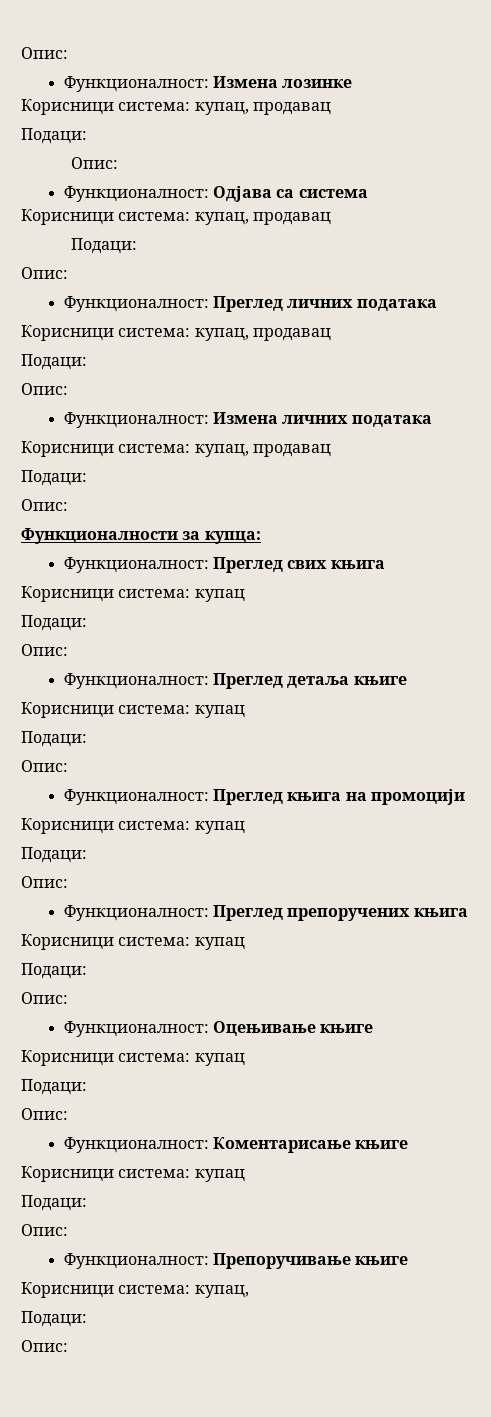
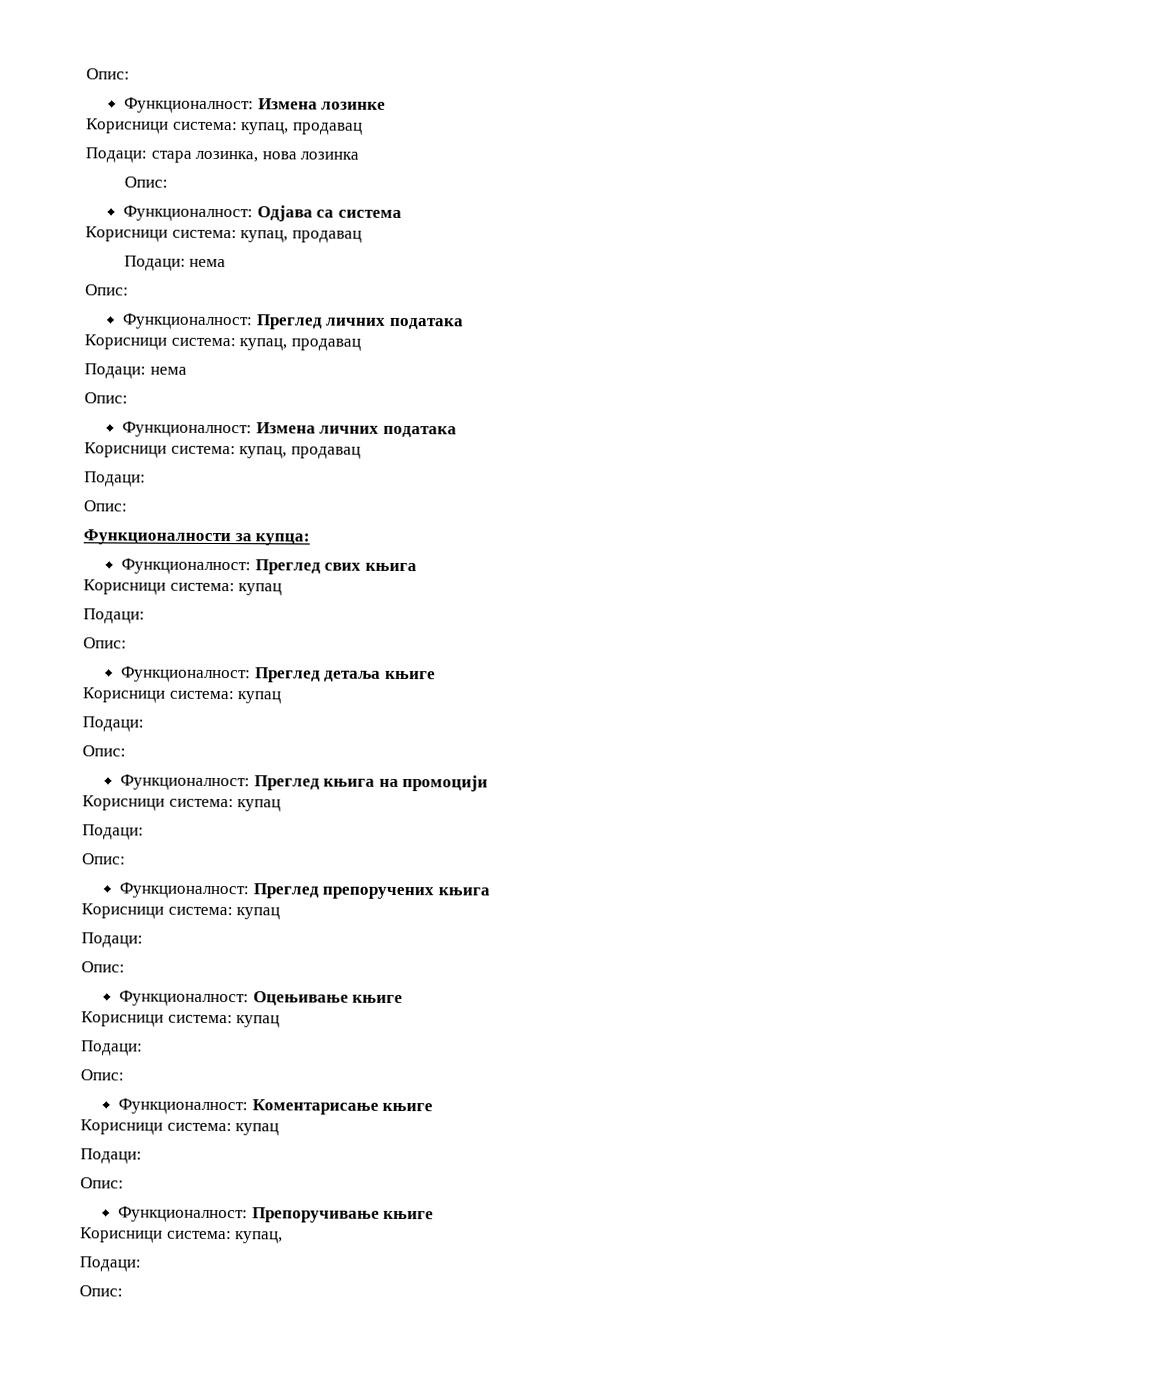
  Функционалност: Измена лозинке
  Корисници система: купац, продавац
- Подаци:
+ Подаци: стара лозинка, нова лозинка
  Функционалност: Одјава са система
  Корисници система: купац, продавац
- Подаци:
+ Подаци: нема
  Функционалност: Преглед личних података
  Корисници система: купац, продавац
- Подаци:
+ Подаци: нема

